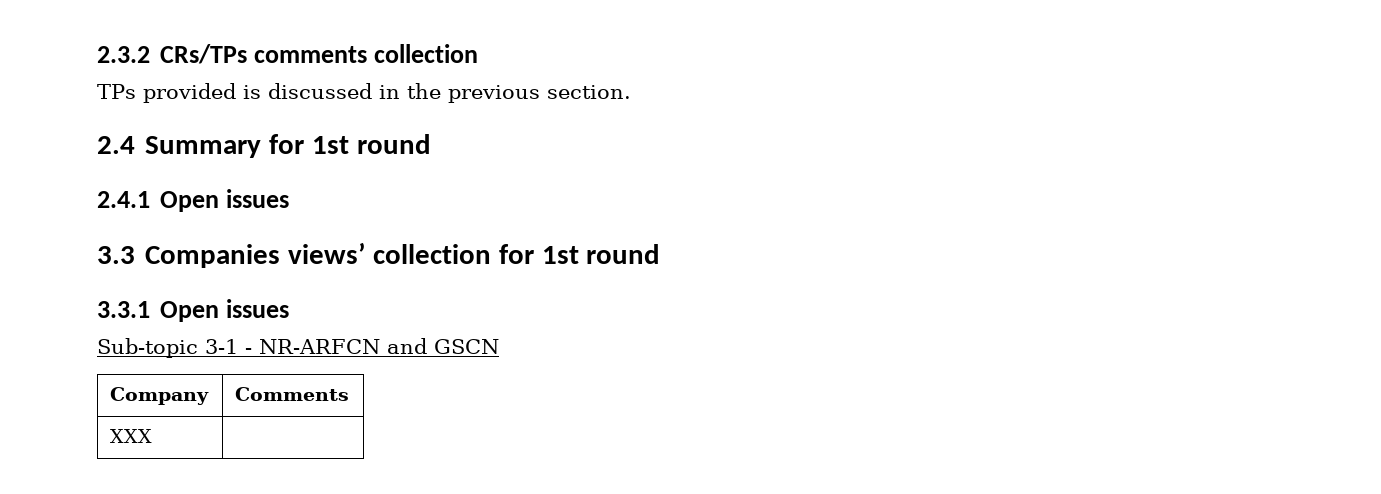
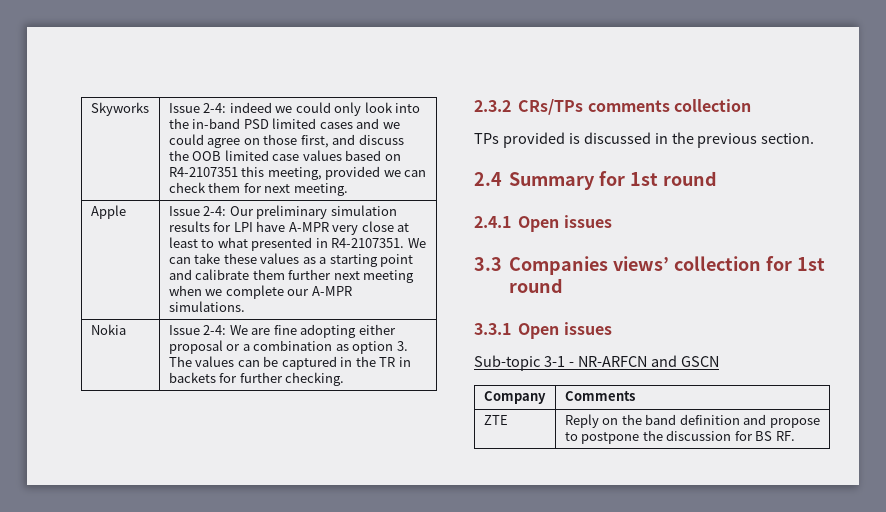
+ Skyworks | Issue 2-4: indeed we could only look into the in-band PSD limited cases and we could agree on those first, and discuss the OOB limited case values based on R4-2107351 this meeting, provided we can check them for next meeting.
+ Apple | Issue 2-4: Our preliminary simulation results for LPI have A-MPR very close at least to what presented in R4-2107351. We can take these values as a starting point and calibrate them further next meeting when we complete our A-MPR simulations.
+ Nokia | Issue 2-4: We are fine adopting either proposal or a combination as option 3. The values can be captured in the TR in backets for further checking.
- XXX |
+ ZTE | Reply on the band definition and propose to postpone the discussion for BS RF.

